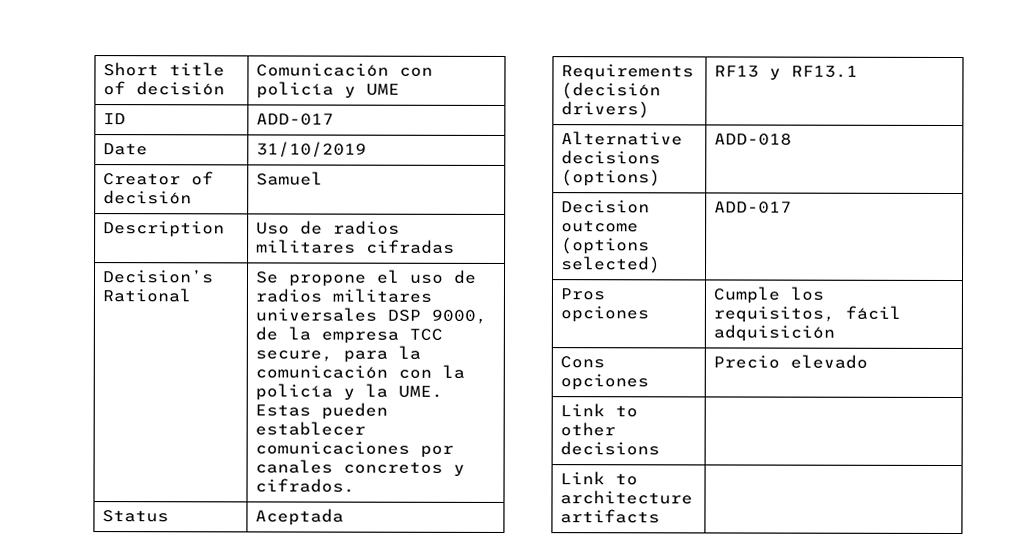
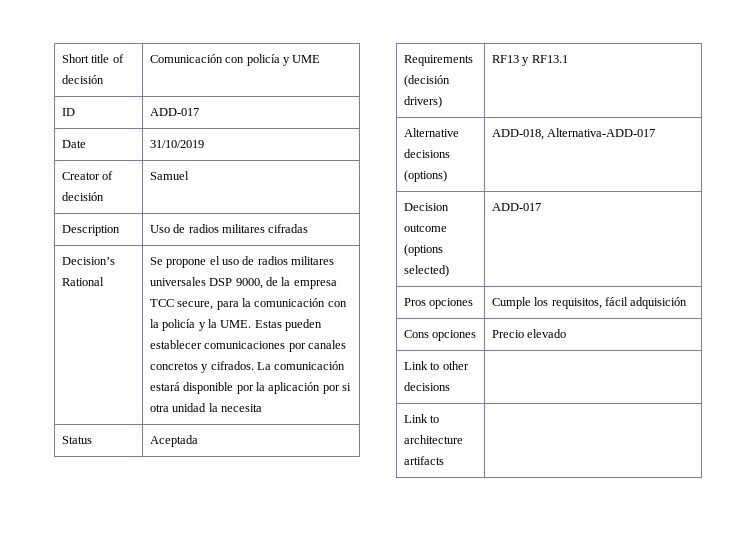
+ La comunicación estará disponible por la aplicación por si otra unidad la necesita
- Alternative decisions (options) | ADD-018
+ Alternative decisions (options) | ADD-018, Alternativa-ADD-017

